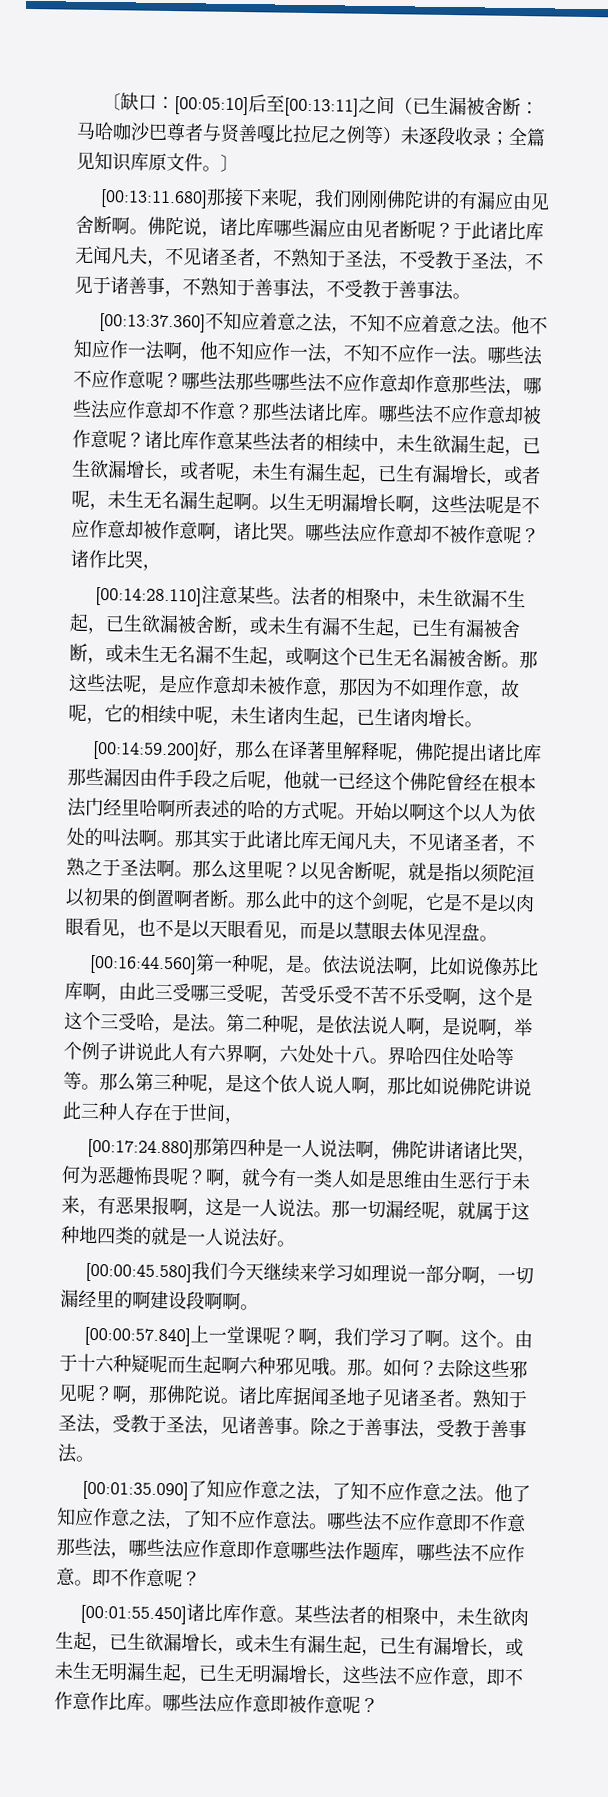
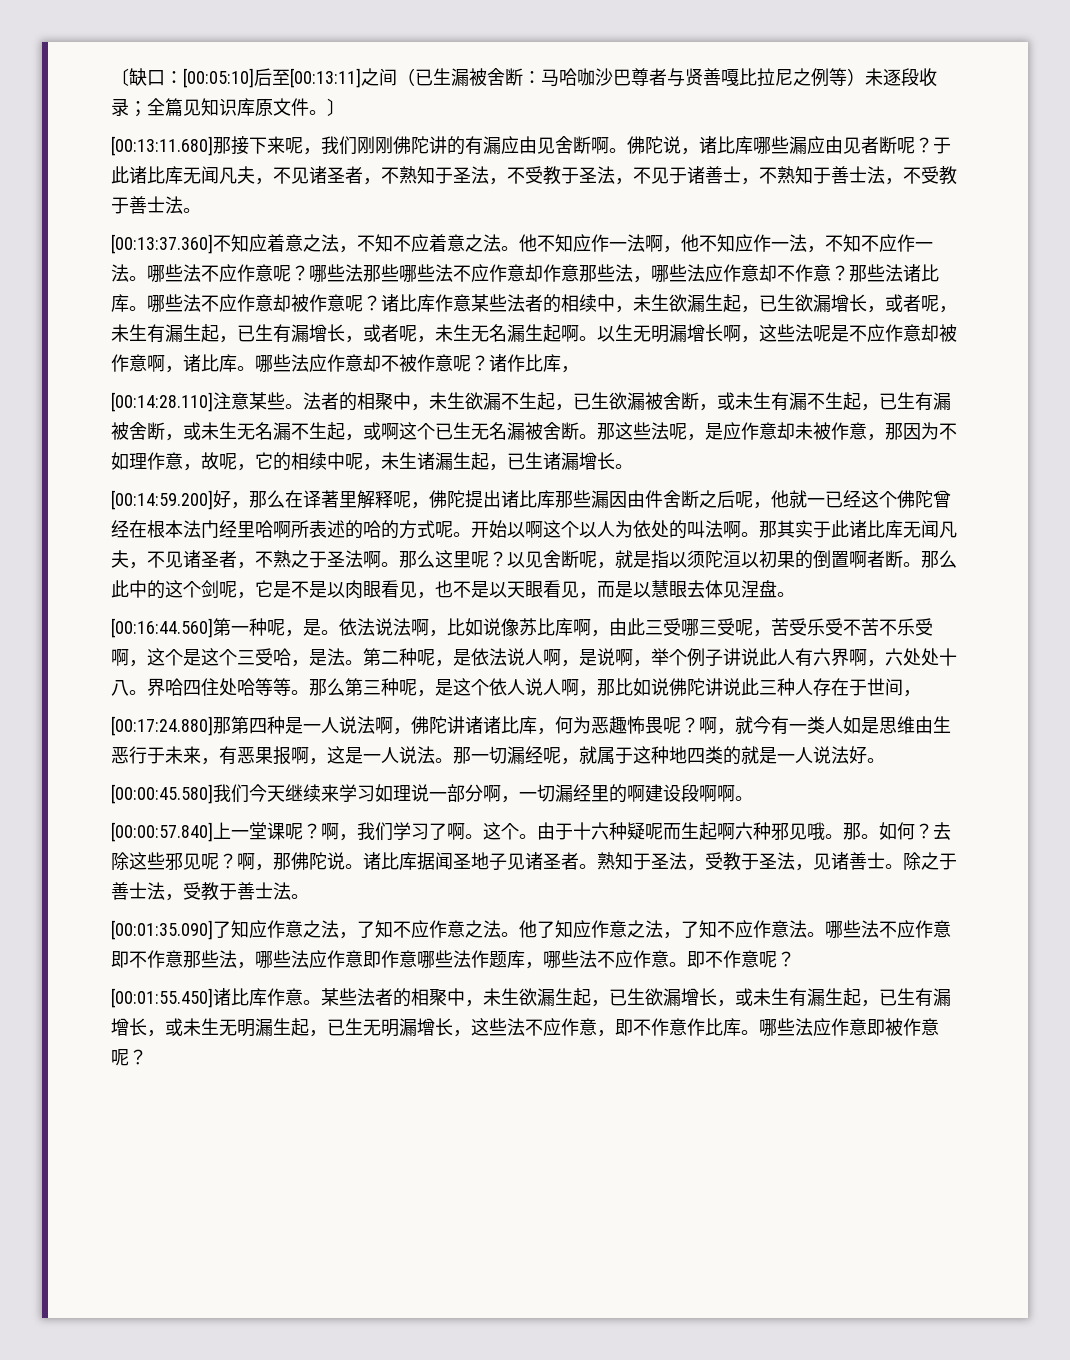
- 于此诸比库无闻凡夫，不见诸圣者，不熟知于圣法，不受教于圣法，不见于诸善事，不熟知于善事法，不受教于善事法。
+ 于此诸比库无闻凡夫，不见诸圣者，不熟知于圣法，不受教于圣法，不见于诸善士，不熟知于善士法，不受教于善士法。
- 以生无明漏增长啊，这些法呢是不应作意却被作意啊，诸比哭。
+ 以生无明漏增长啊，这些法呢是不应作意却被作意啊，诸比库。
- 诸作比哭，
+ 诸作比库，
- 那这些法呢，是应作意却未被作意，那因为不如理作意，故呢，它的相续中呢，未生诸肉生起，已生诸肉增长。
+ 那这些法呢，是应作意却未被作意，那因为不如理作意，故呢，它的相续中呢，未生诸漏生起，已生诸漏增长。
- [00:14:59.200]好，那么在译著里解释呢，佛陀提出诸比库那些漏因由件手段之后呢，他就一已经这个佛陀曾经在根本法门经里哈啊所表述的哈的方式呢。
+ [00:14:59.200]好，那么在译著里解释呢，佛陀提出诸比库那些漏因由件舍断之后呢，他就一已经这个佛陀曾经在根本法门经里哈啊所表述的哈的方式呢。
- [00:17:24.880]那第四种是一人说法啊，佛陀讲诸诸比哭，何为恶趣怖畏呢？
+ [00:17:24.880]那第四种是一人说法啊，佛陀讲诸诸比库，何为恶趣怖畏呢？
- 熟知于圣法，受教于圣法，见诸善事。
+ 熟知于圣法，受教于圣法，见诸善士。
- 除之于善事法，受教于善事法。
+ 除之于善士法，受教于善士法。
- 某些法者的相聚中，未生欲肉生起，已生欲漏增长，或未生有漏生起，已生有漏增长，或未生无明漏生起，已生无明漏增长，这些法不应作意，即不作意作比库。
+ 某些法者的相聚中，未生欲漏生起，已生欲漏增长，或未生有漏生起，已生有漏增长，或未生无明漏生起，已生无明漏增长，这些法不应作意，即不作意作比库。

